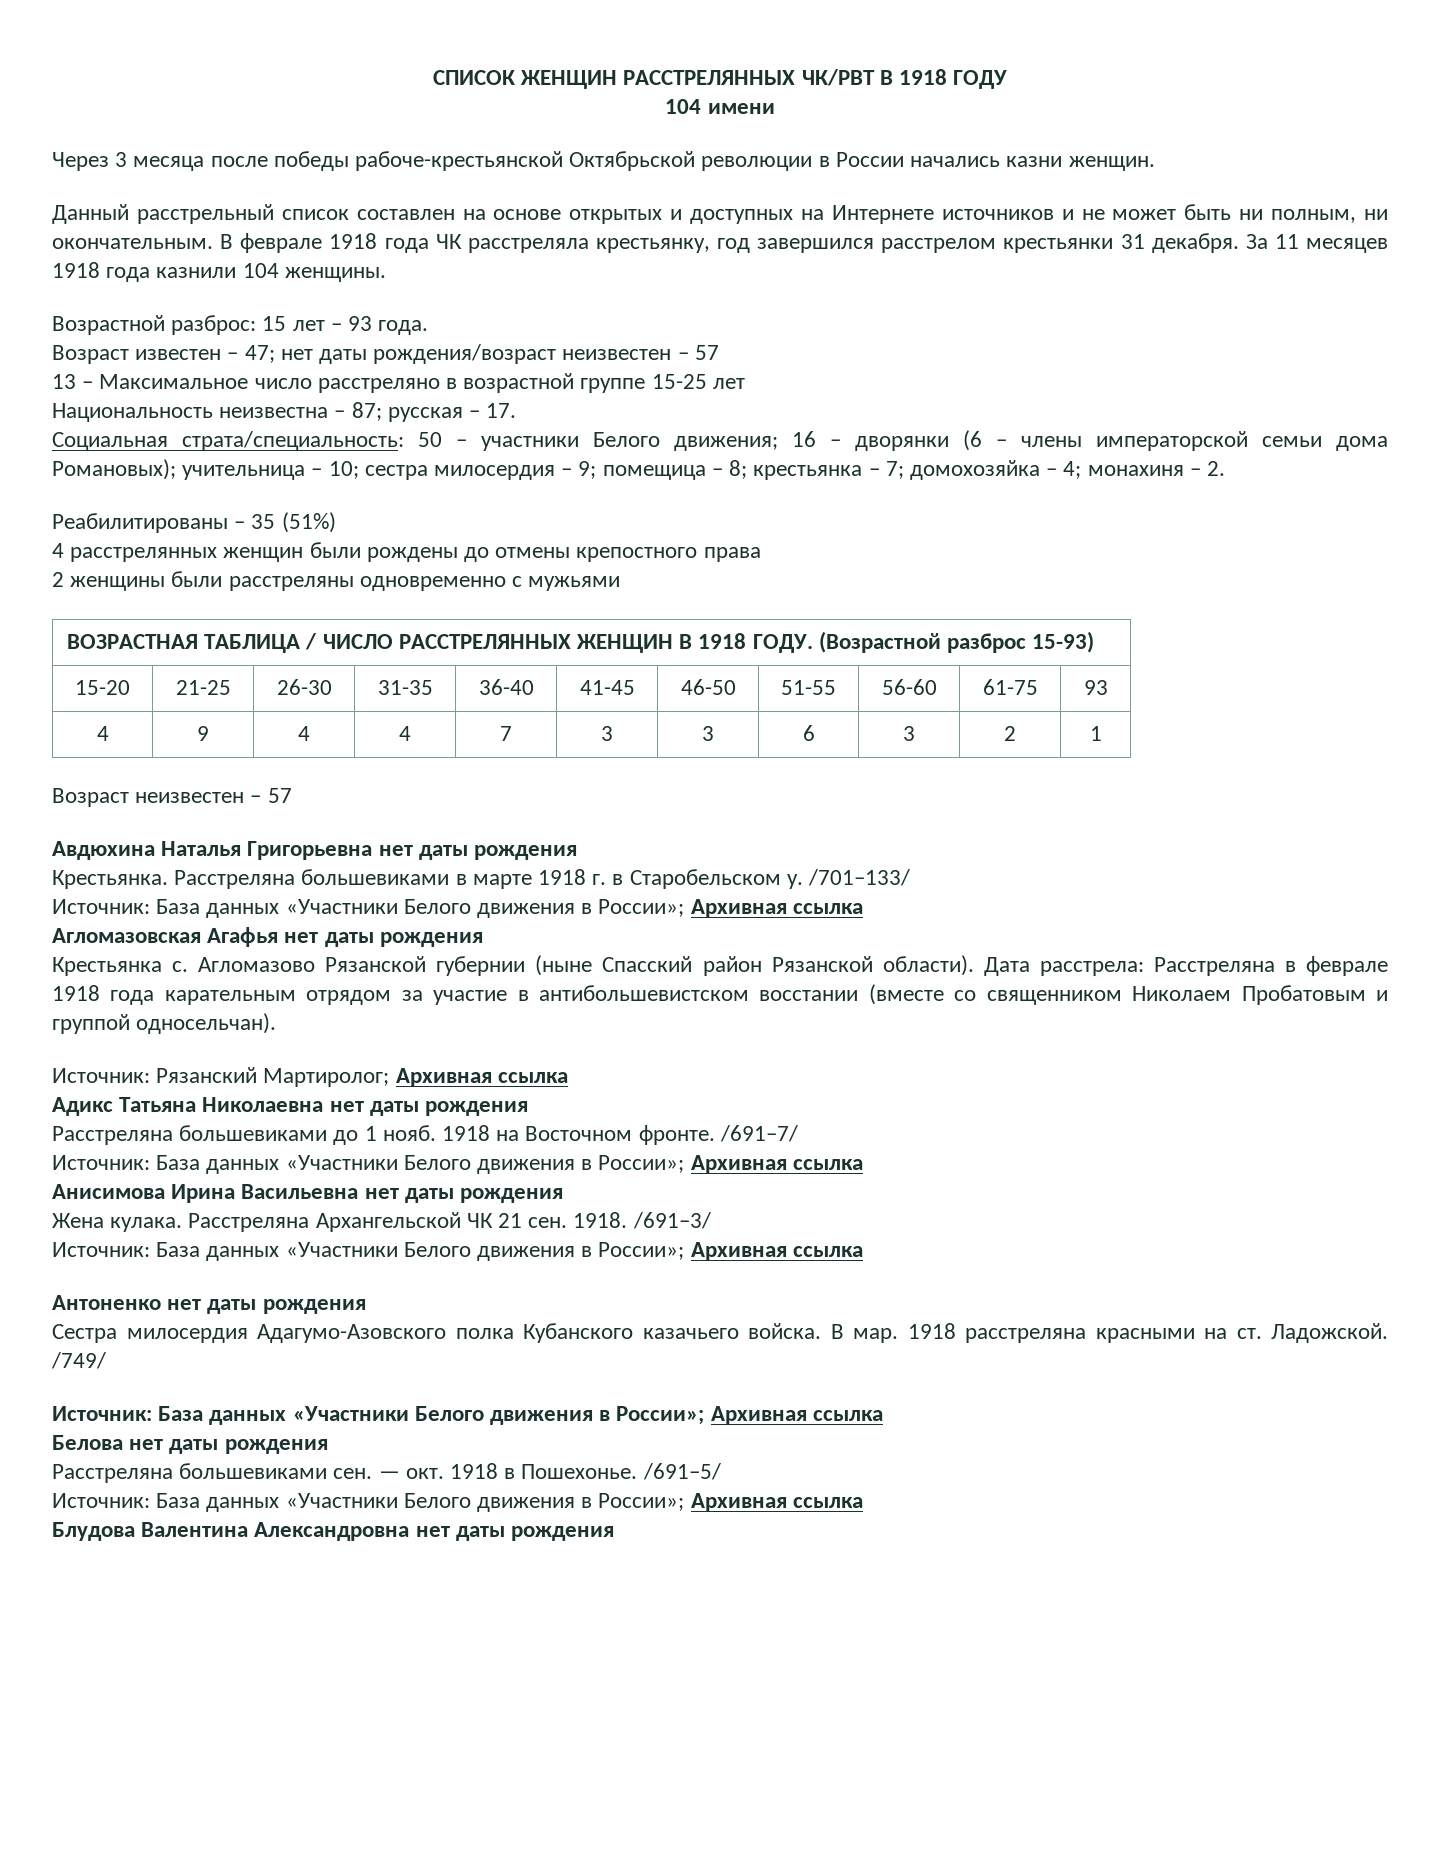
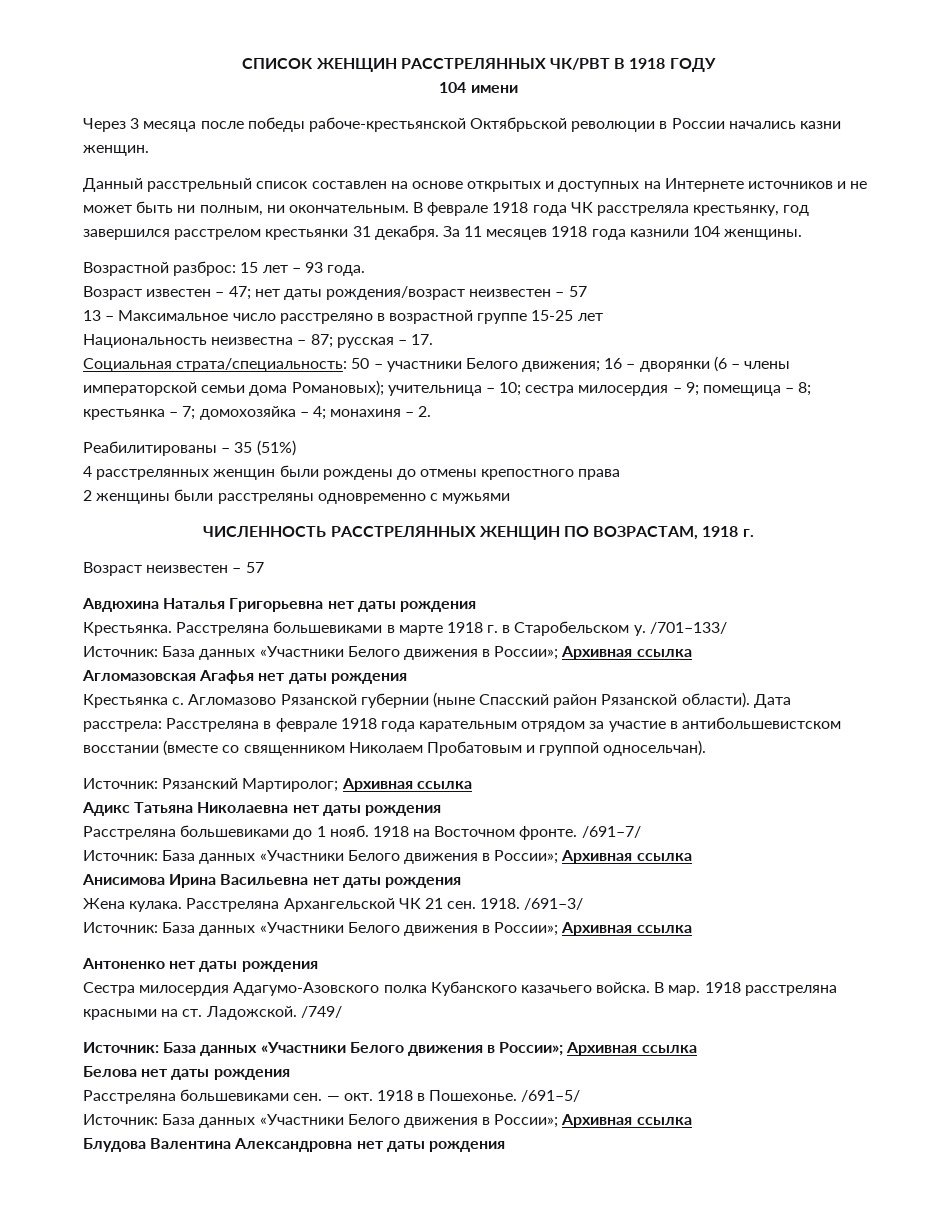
- ВОЗРАСТНАЯ ТАБЛИЦА / ЧИСЛО РАССТРЕЛЯННЫХ ЖЕНЩИН В 1918 ГОДУ. (Возрастной разброс 15-93)
- 15-20 | 21-25 | 26-30 | 31-35 | 36-40 | 41-45 | 46-50 | 51-55 | 56-60 | 61-75 | 93
- 4 | 9 | 4 | 4 | 7 | 3 | 3 | 6 | 3 | 2 | 1
+ ЧИСЛЕННОСТЬ РАССТРЕЛЯННЫХ ЖЕНЩИН ПО ВОЗРАСТАМ, 1918 г.

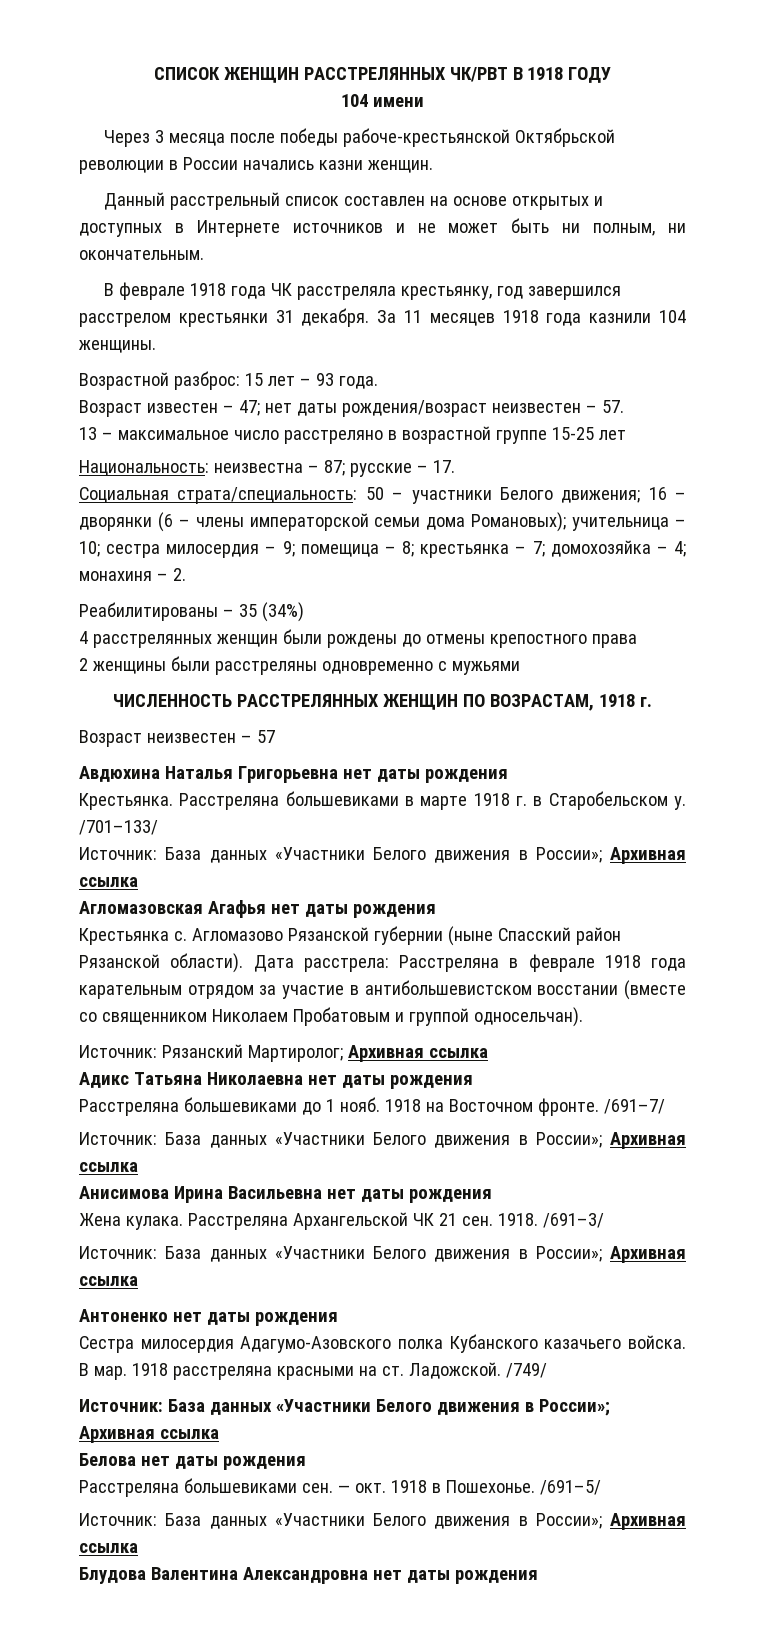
- Данный расстрельный список составлен на основе открытых и доступных на Интернете источников и не может быть ни полным, ни окончательным. В феврале 1918 года ЧК расстреляла крестьянку, год завершился расстрелом крестьянки 31 декабря.
+ Данный расстрельный список составлен на основе открытых и доступных в Интернете источников и не может быть ни полным, ни окончательным.
+ В феврале 1918 года ЧК расстреляла крестьянку, год завершился расстрелом крестьянки 31 декабря.
- Возраст известен – 47; нет даты рождения/возраст неизвестен – 57
+ Возраст известен – 47; нет даты рождения/возраст неизвестен – 57.
- 13 – Максимальное число расстреляно в возрастной группе 15-25 лет
+ 13 – максимальное число расстреляно в возрастной группе 15-25 лет
- Национальность неизвестна – 87; русская – 17.
+ Национальность: неизвестна – 87; русские – 17.
- Реабилитированы – 35 (51%)
+ Реабилитированы – 35 (34%)

